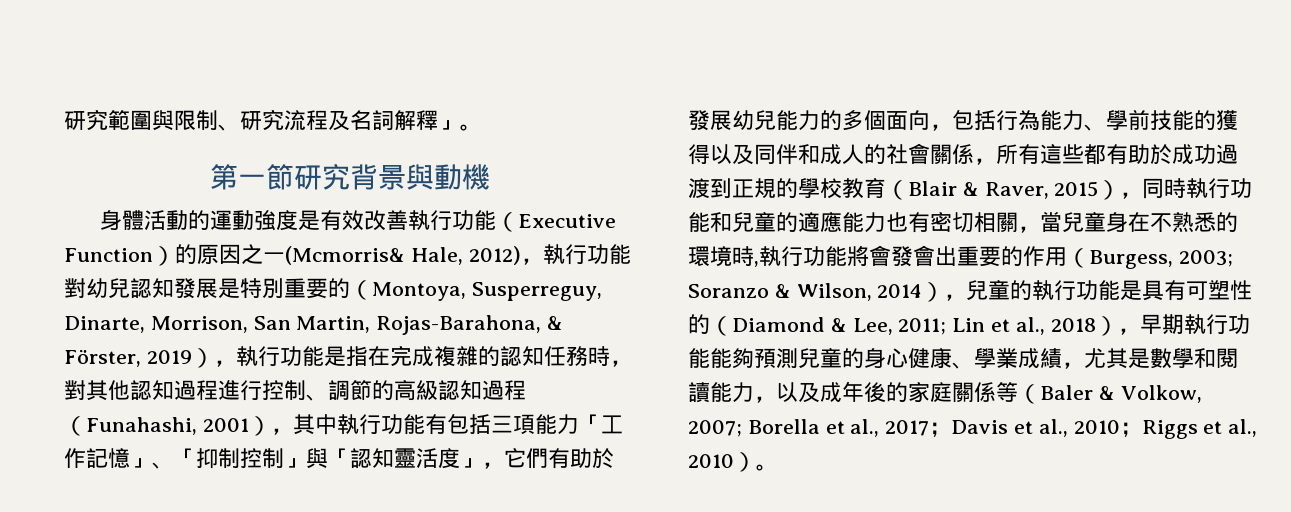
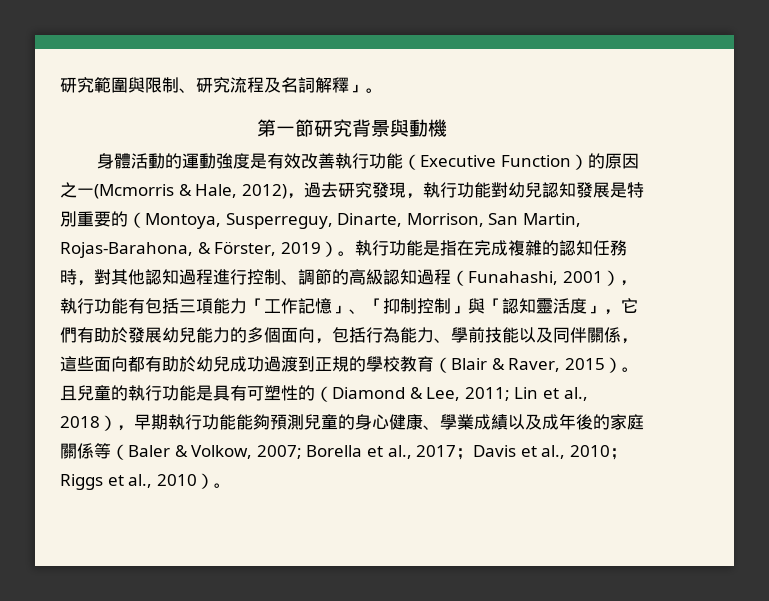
- 身體活動的運動強度是有效改善執行功能（Executive Function）的原因之一(Mcmorris& Hale, 2012)，執行功能對幼兒認知發展是特別重要的（Montoya, Susperreguy, Dinarte, Morrison, San Martin, Rojas-Barahona, & Förster, 2019），執行功能是指在完成複雜的認知任務時，對其他認知過程進行控制、調節的高級認知過程（Funahashi, 2001），其中執行功能有包括三項能力「工作記憶」、「抑制控制」與「認知靈活度」，它們有助於發展幼兒能力的多個面向，包括行為能力、學前技能的獲得以及同伴和成人的社會關係，所有這些都有助於成功過渡到正規的學校教育（Blair & Raver, 2015），同時執行功能和兒童的適應能力也有密切相關，當兒童身在不熟悉的環境時,執行功能將會發會出重要的作用（Burgess, 2003; Soranzo & Wilson, 2014），兒童的執行功能是具有可塑性的（Diamond & Lee, 2011;
+ 身體活動的運動強度是有效改善執行功能（Executive Function）的原因之一(Mcmorris & Hale, 2012)，過去研究發現，執行功能對幼兒認知發展是特別重要的（Montoya, Susperreguy, Dinarte, Morrison, San Martin, Rojas-Barahona, & Förster, 2019）。執行功能是指在完成複雜的認知任務時，對其他認知過程進行控制、調節的高級認知過程（Funahashi, 2001），執行功能有包括三項能力「工作記憶」、「抑制控制」與「認知靈活度」，它們有助於發展幼兒能力的多個面向，包括行為能力、學前技能以及同伴關係，這些面向都有助於幼兒成功過渡到正規的學校教育（Blair & Raver, 2015）。且兒童的執行功能是具有可塑性的（Diamond & Lee, 2011;
- Lin et al., 2018），早期執行功能能夠預測兒童的身心健康、學業成績，尤其是數學和閱讀能力，以及成年後的家庭關係等（Baler & Volkow, 2007;
+ Lin et al., 2018），早期執行功能能夠預測兒童的身心健康、學業成績以及成年後的家庭關係等（Baler & Volkow, 2007;

